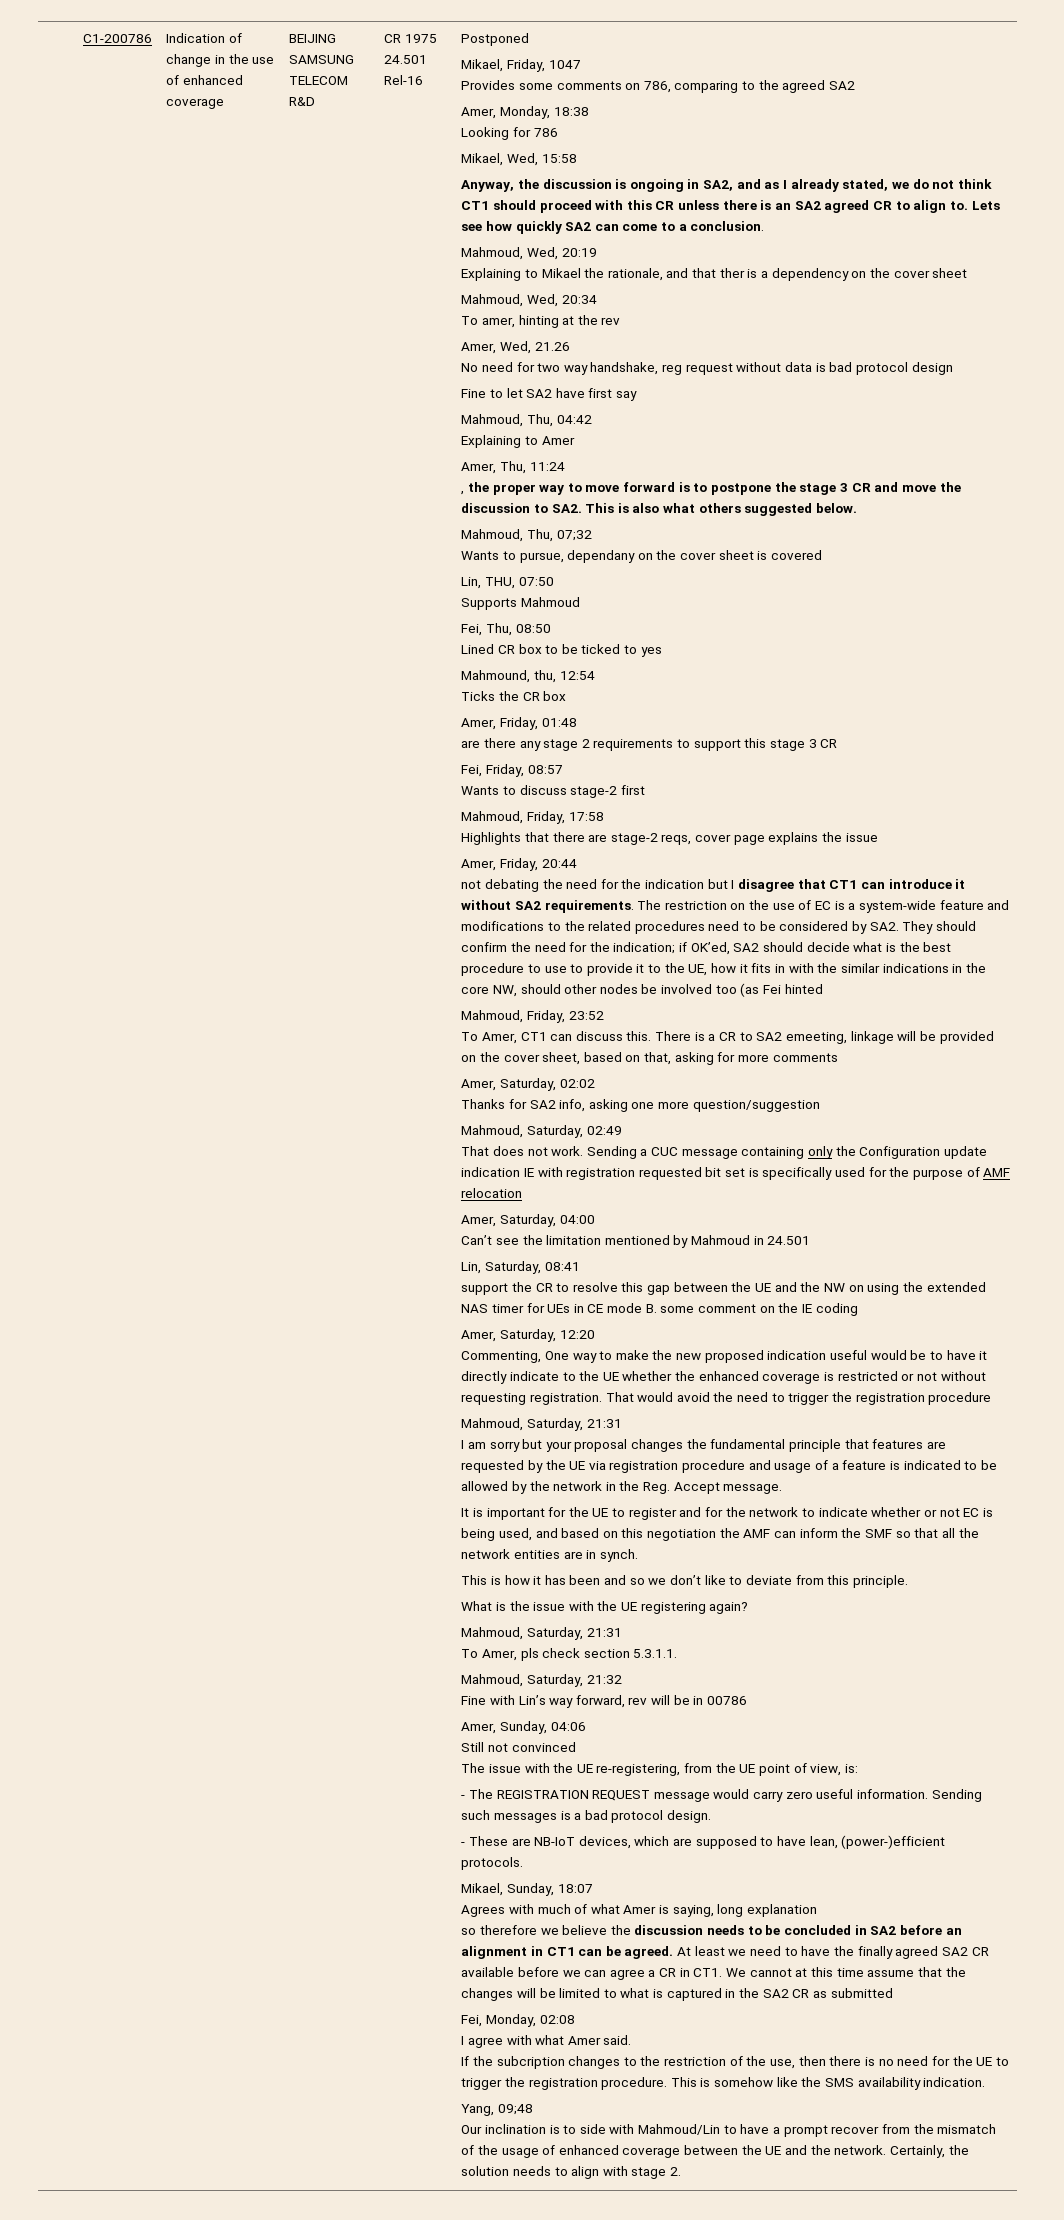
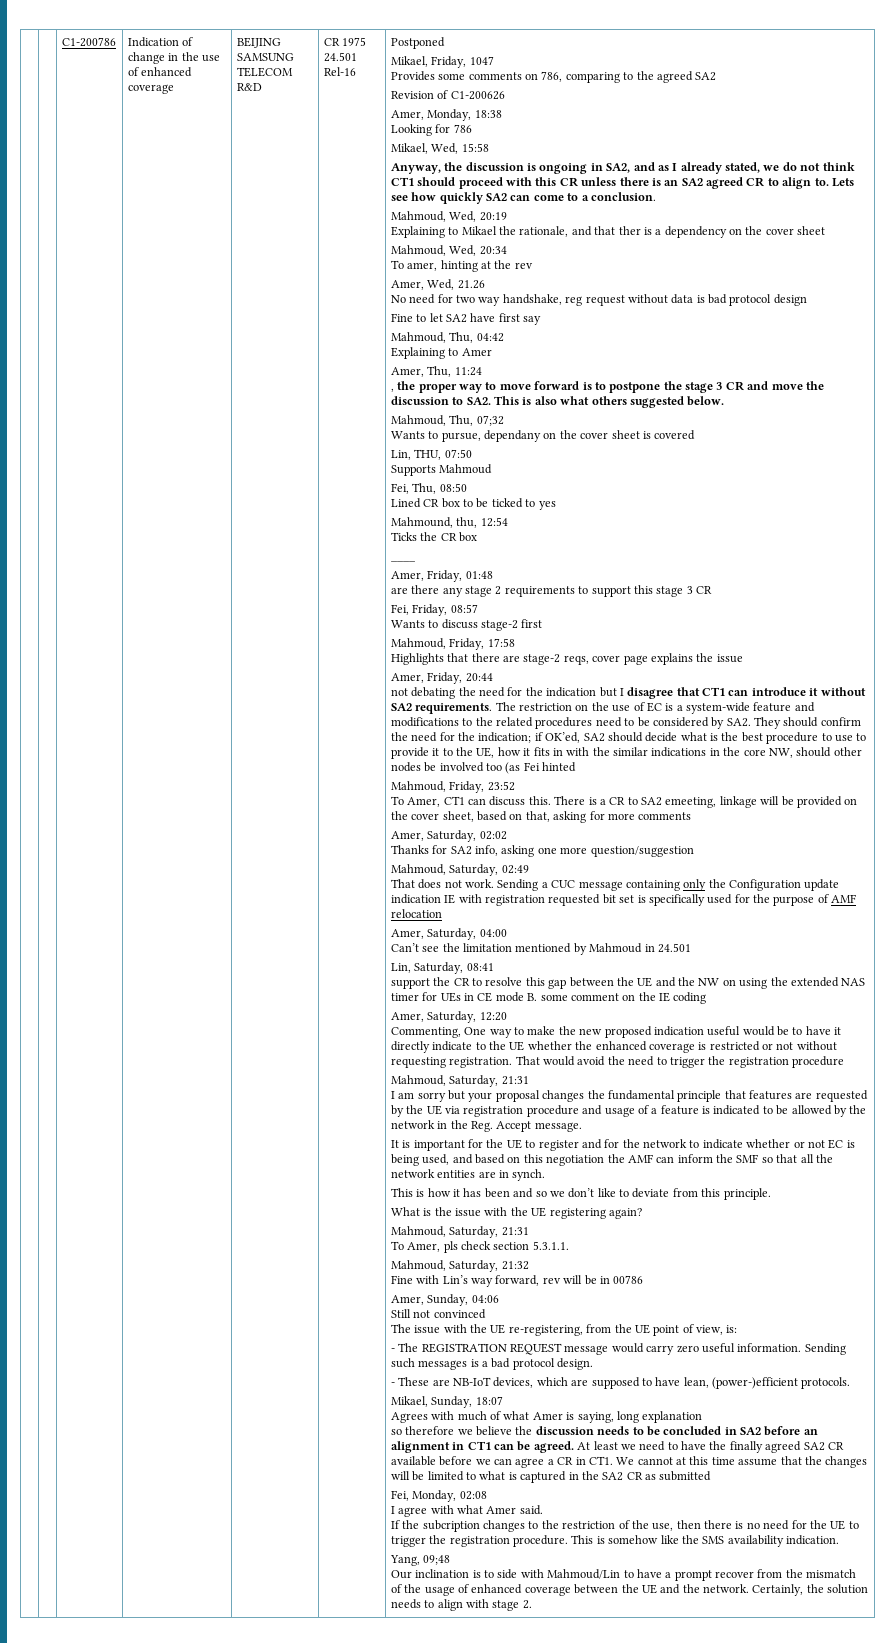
+ Revision of C1-200626
+ ____

